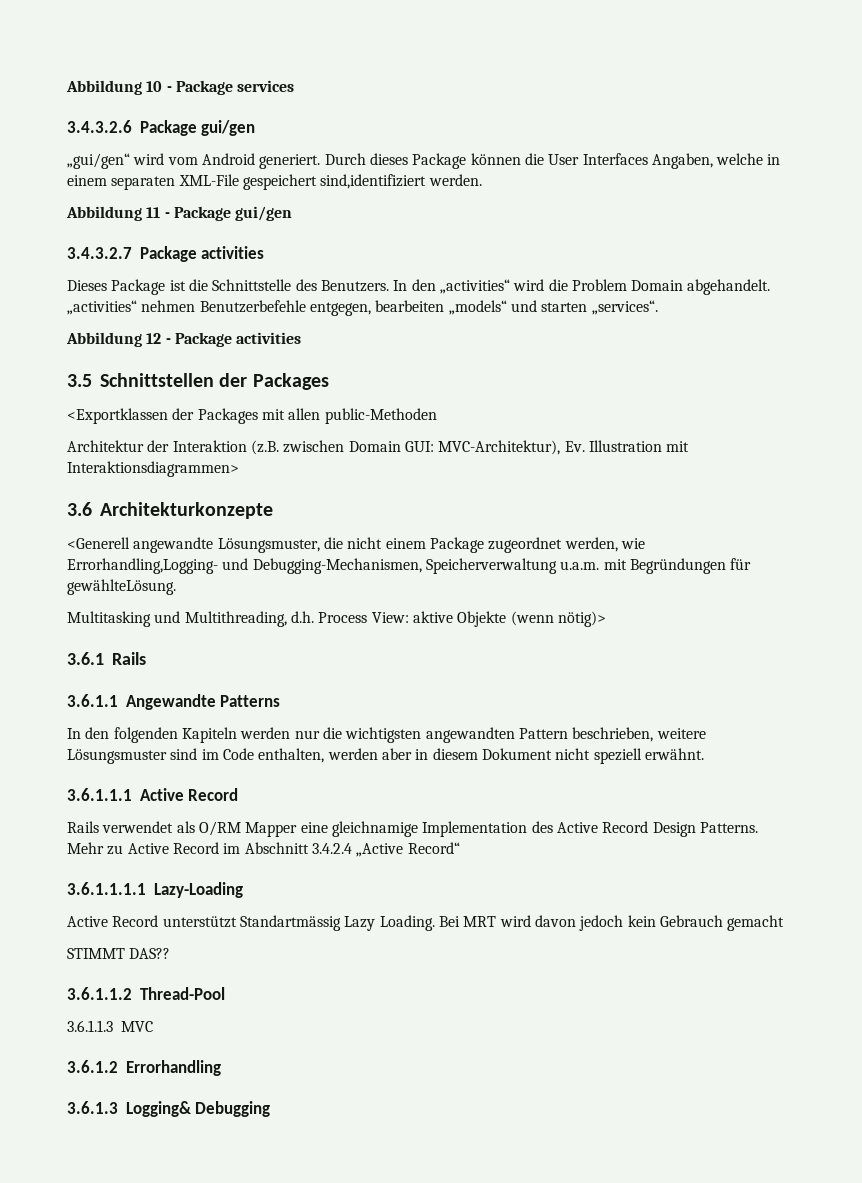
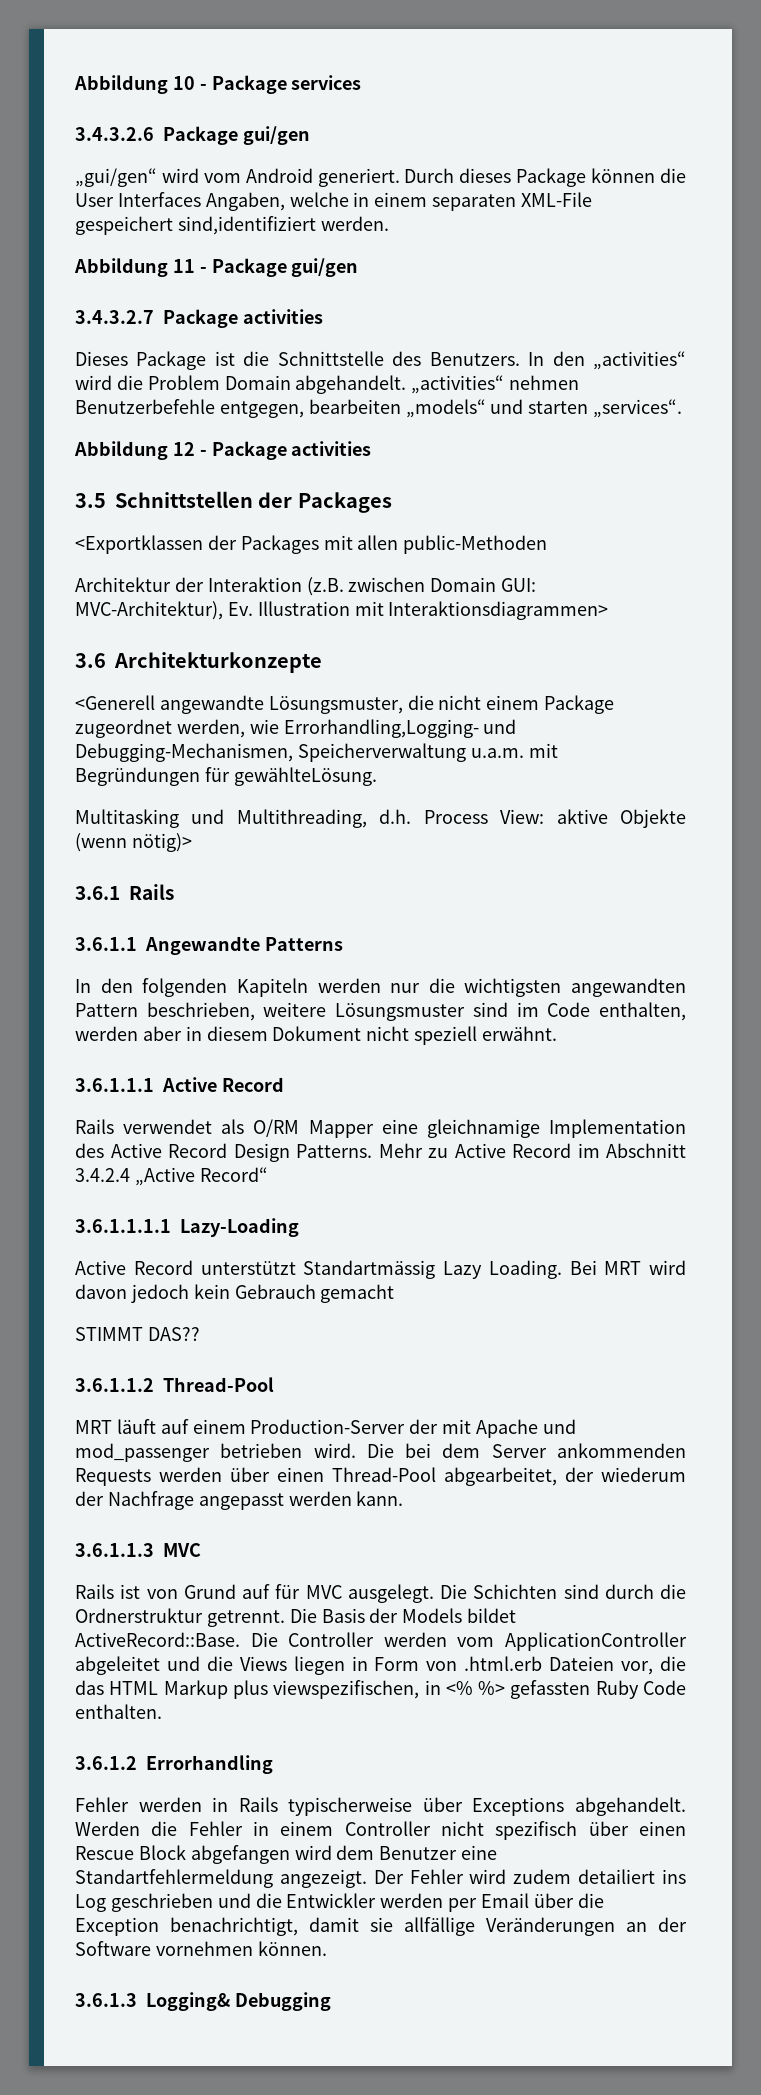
+ MRT läuft auf einem Production-Server der mit Apache und mod_passenger betrieben wird. Die bei dem Server ankommenden Requests werden über einen Thread-Pool abgearbeitet, der wiederum der Nachfrage angepasst werden kann.
  3.6.1.1.3 MVC
+ Rails ist von Grund auf für MVC ausgelegt. Die Schichten sind durch die Ordnerstruktur getrennt. Die Basis der Models bildet ActiveRecord::Base. Die Controller werden vom ApplicationController abgeleitet und die Views liegen in Form von .html.erb Dateien vor, die das HTML Markup plus viewspezifischen, in <% %> gefassten Ruby Code enthalten.
  3.6.1.2 Errorhandling
+ Fehler werden in Rails typischerweise über Exceptions abgehandelt. Werden die Fehler in einem Controller nicht spezifisch über einen Rescue Block abgefangen wird dem Benutzer eine Standartfehlermeldung angezeigt. Der Fehler wird zudem detailiert ins Log geschrieben und die Entwickler werden per Email über die Exception benachrichtigt, damit sie allfällige Veränderungen an der Software vornehmen können.

